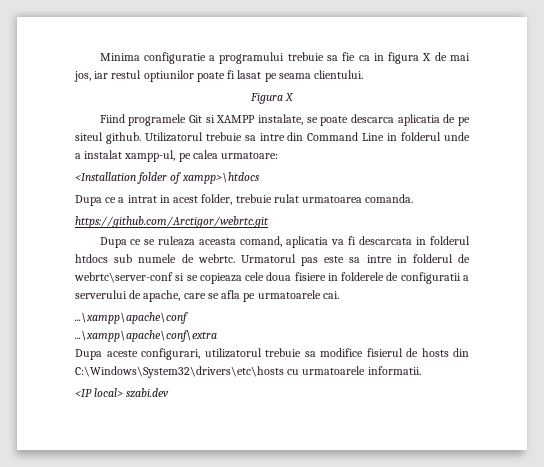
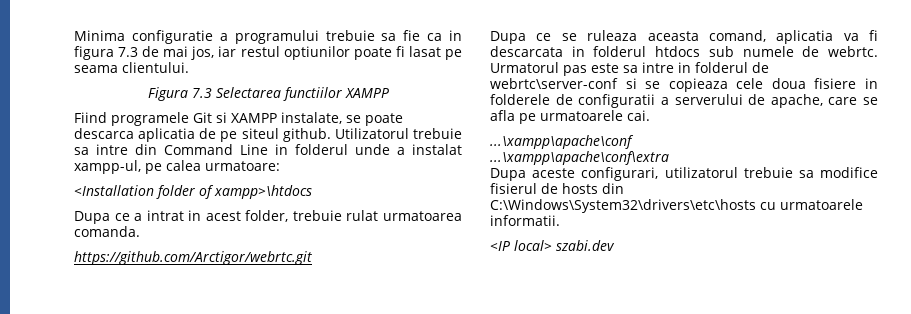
- Minima configuratie a programului trebuie sa fie ca in figura X de mai jos, iar restul optiunilor poate fi lasat pe seama clientului.
+ Minima configuratie a programului trebuie sa fie ca in figura 7.3 de mai jos, iar restul optiunilor poate fi lasat pe seama clientului.
- Figura X
+ Figura 7.3 Selectarea functiilor XAMPP

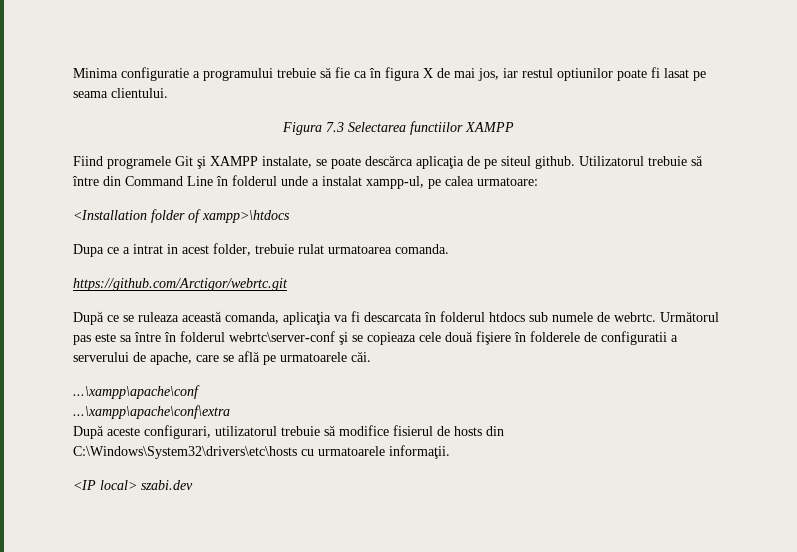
- Minima configuratie a programului trebuie sa fie ca in figura 7.3 de mai jos, iar restul optiunilor poate fi lasat pe seama clientului.
+ Minima configuratie a programului trebuie să fie ca în figura X de mai jos, iar restul optiunilor poate fi lasat pe seama clientului.
- Fiind programele Git si XAMPP instalate, se poate descarca aplicatia de pe siteul github.
+ Fiind programele Git şi XAMPP instalate, se poate descărca aplicaţia de pe siteul github.
- Utilizatorul trebuie sa intre din Command Line in folderul unde a instalat xampp-ul, pe calea urmatoare:
+ Utilizatorul trebuie să între din Command Line în folderul unde a instalat xampp-ul, pe calea urmatoare:
- Dupa ce se ruleaza aceasta comand, aplicatia va fi descarcata in folderul htdocs sub numele de webrtc.
+ După ce se ruleaza această comanda, aplicaţia va fi descarcata în folderul htdocs sub numele de webrtc.
- Urmatorul pas este sa intre in folderul de webrtc\server-conf si se copieaza cele doua fisiere in folderele de configuratii a serverului de apache, care se afla pe urmatoarele cai.
+ Următorul pas este sa între în folderul webrtc\server-conf şi se copieaza cele două fişiere în folderele de configuratii a serverului de apache, care se află pe urmatoarele căi.
- Dupa aceste configurari, utilizatorul trebuie sa modifice fisierul de hosts din C:\Windows\System32\drivers\etc\hosts cu urmatoarele informatii.
+ După aceste configurari, utilizatorul trebuie să modifice fisierul de hosts din C:\Windows\System32\drivers\etc\hosts cu urmatoarele informaţii.

